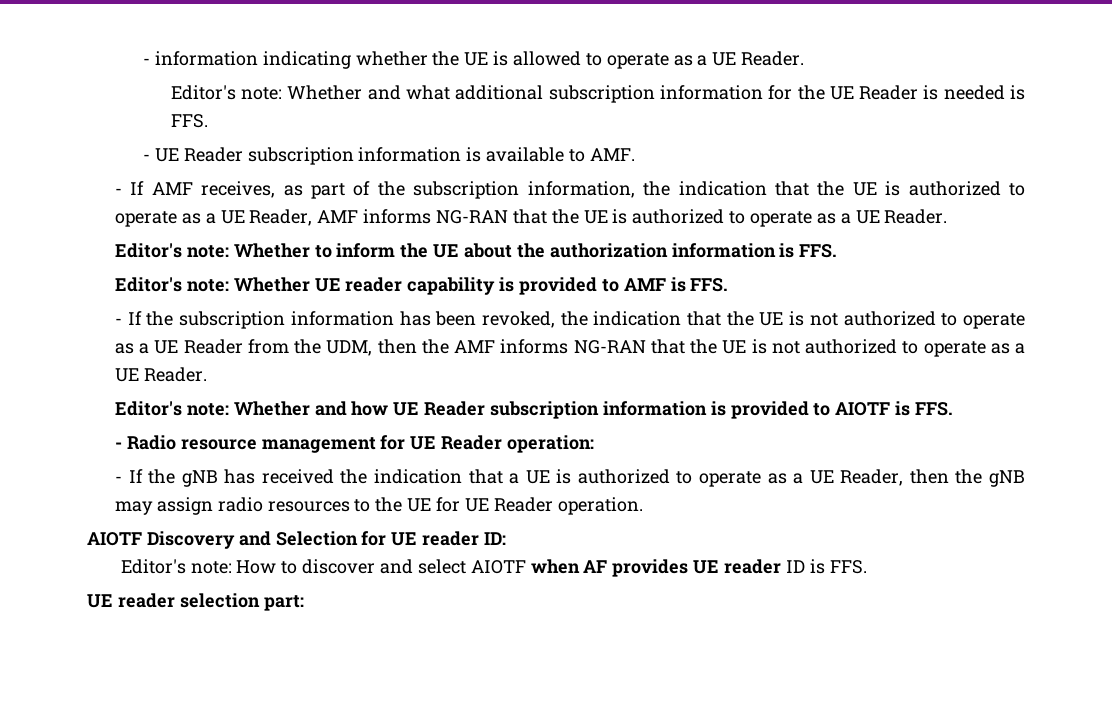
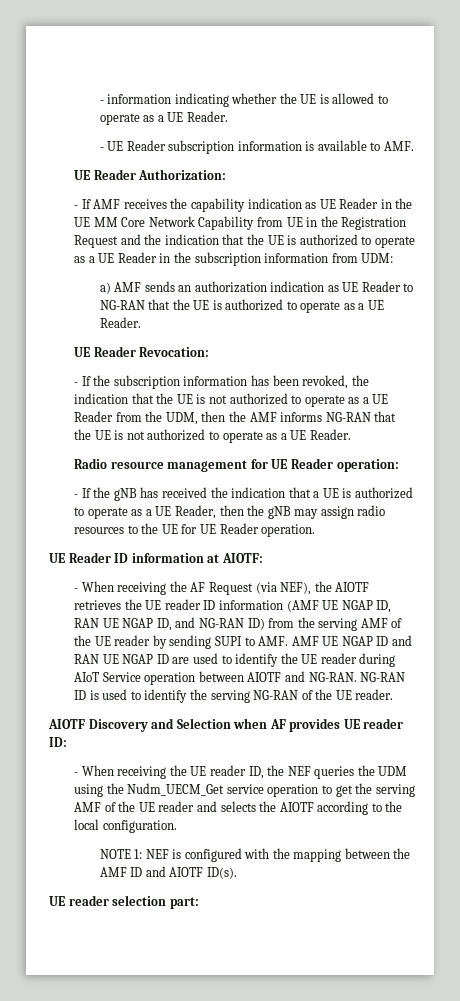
- Editor's note: Whether and what additional subscription information for the UE Reader is needed is FFS.
+ UE Reader Authorization:
- - If AMF receives, as part of the subscription information, the indication that the UE is authorized to operate as a UE Reader, AMF informs NG-RAN that the UE is authorized to operate as a UE Reader.
+ - If AMF receives the capability indication as UE Reader in the UE MM Core Network Capability from UE in the Registration Request and the indication that the UE is authorized to operate as a UE Reader in the subscription information from UDM:
+ a) AMF sends an authorization indication as UE Reader to NG-RAN that the UE is authorized to operate as a UE Reader.
- Editor's note: Whether to inform the UE about the authorization information is FFS.
- Editor's note: Whether UE reader capability is provided to AMF is FFS.
+ UE Reader Revocation:
- Editor's note: Whether and how UE Reader subscription information is provided to AIOTF is FFS.
- - Radio resource management for UE Reader operation:
+ Radio resource management for UE Reader operation:
- AIOTF Discovery and Selection for UE reader ID:
- Editor's note: How to discover and select AIOTF when AF provides UE reader ID is FFS.
+ UE Reader ID information at AIOTF:
+ - When receiving the AF Request (via NEF), the AIOTF retrieves the UE reader ID information (AMF UE NGAP ID, RAN UE NGAP ID, and NG-RAN ID) from the serving AMF of the UE reader by sending SUPI to AMF. AMF UE NGAP ID and RAN UE NGAP ID are used to identify the UE reader during AIoT Service operation between AIOTF and NG-RAN. NG-RAN ID is used to identify the serving NG-RAN of the UE reader.
+ AIOTF Discovery and Selection when AF provides UE reader ID:
+ - When receiving the UE reader ID, the NEF queries the UDM using the Nudm_UECM_Get service operation to get the serving AMF of the UE reader and selects the AIOTF according to the local configuration.
+ NOTE 1: NEF is configured with the mapping between the AMF ID and AIOTF ID(s).

